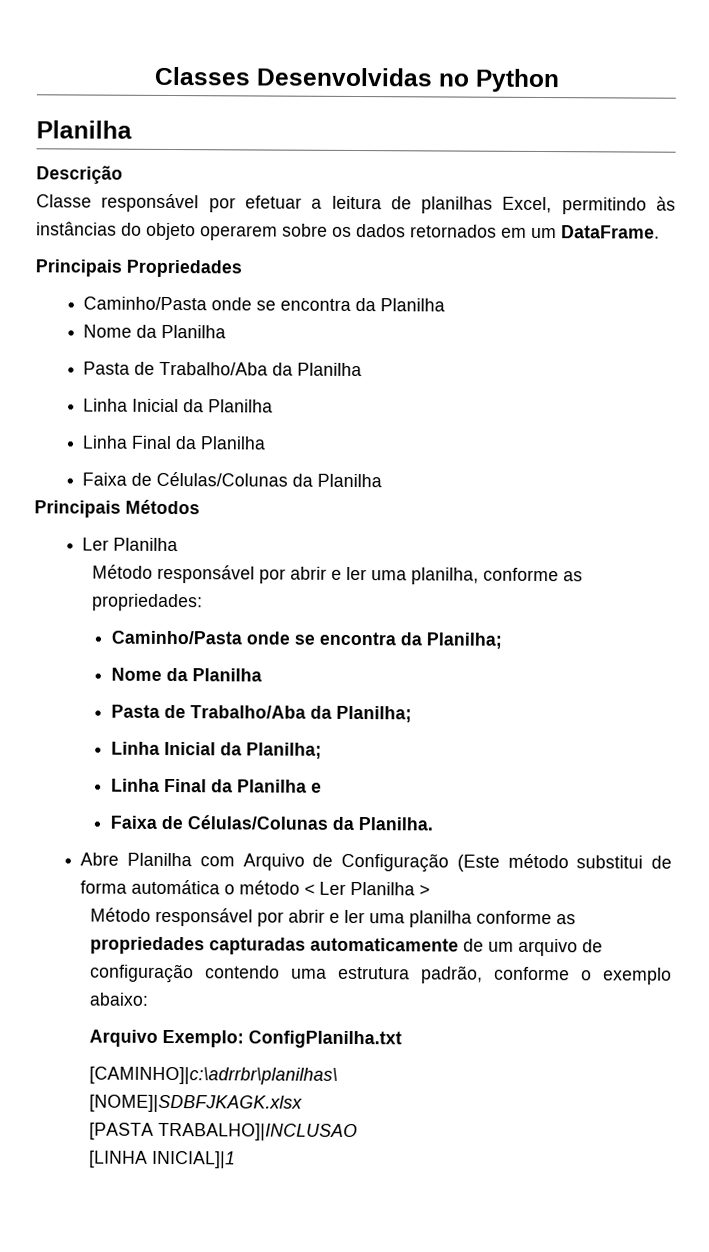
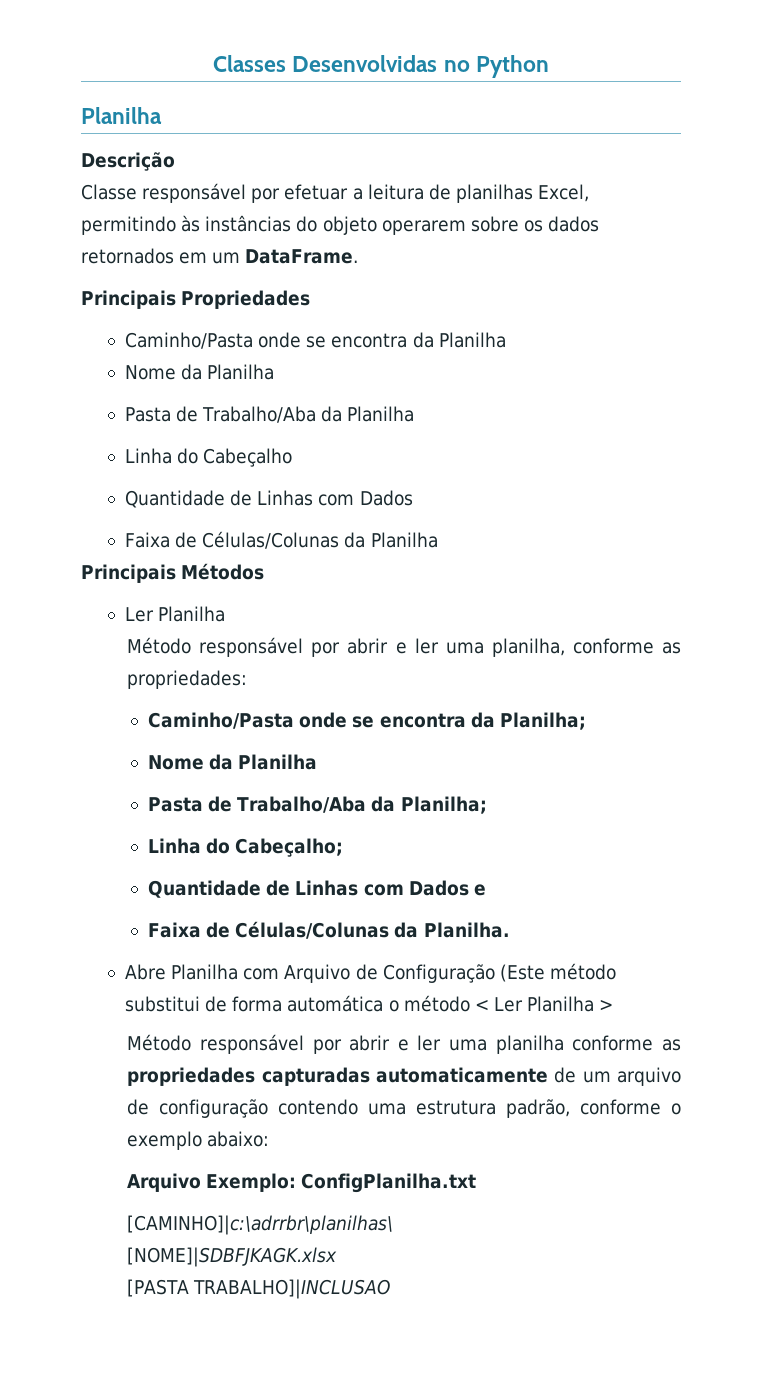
- Linha Inicial da Planilha
- Linha Final da Planilha
+ Linha do Cabeçalho
+ Quantidade de Linhas com Dados
- Linha Inicial da Planilha;
- Linha Final da Planilha e
+ Linha do Cabeçalho;
+ Quantidade de Linhas com Dados e
- [LINHA INICIAL]|1

